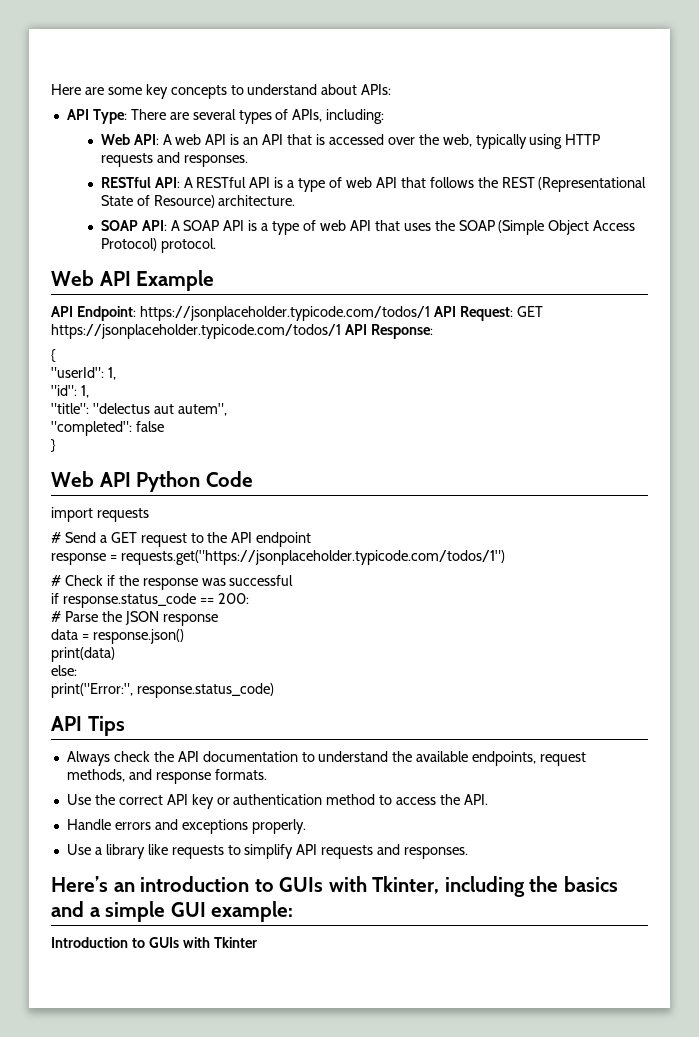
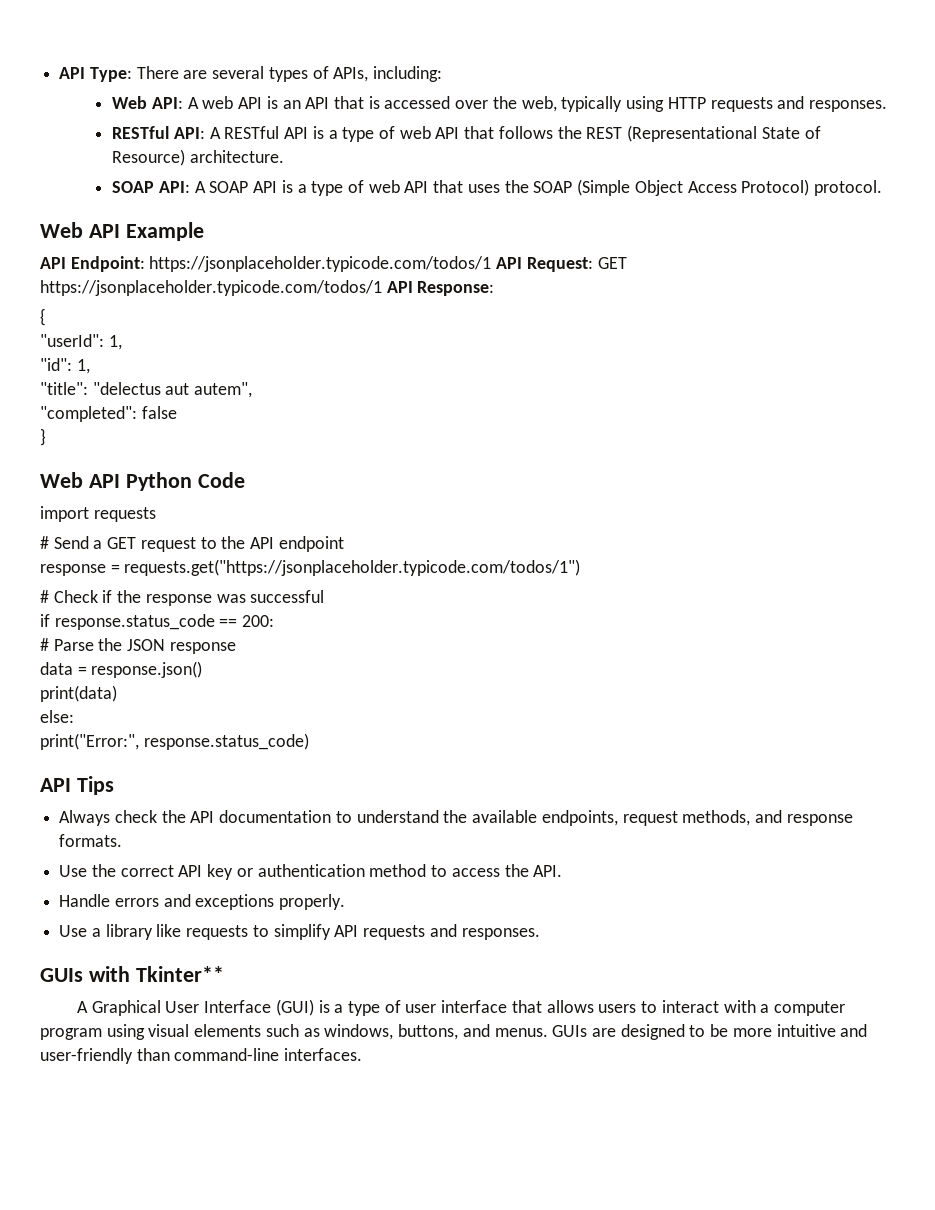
- Here are some key concepts to understand about APIs:
- Here’s an introduction to GUIs with Tkinter, including the basics and a simple GUI example:
- Introduction to GUIs with Tkinter
+ GUIs with Tkinter**
+ A Graphical User Interface (GUI) is a type of user interface that allows users to interact with a computer program using visual elements such as windows, buttons, and menus. GUIs are designed to be more intuitive and user-friendly than command-line interfaces.

